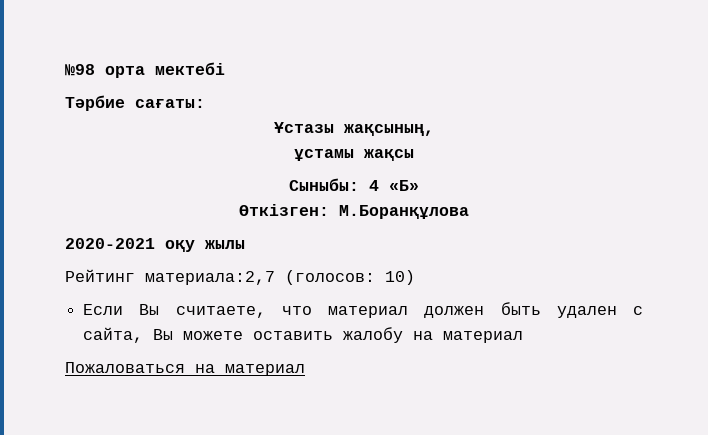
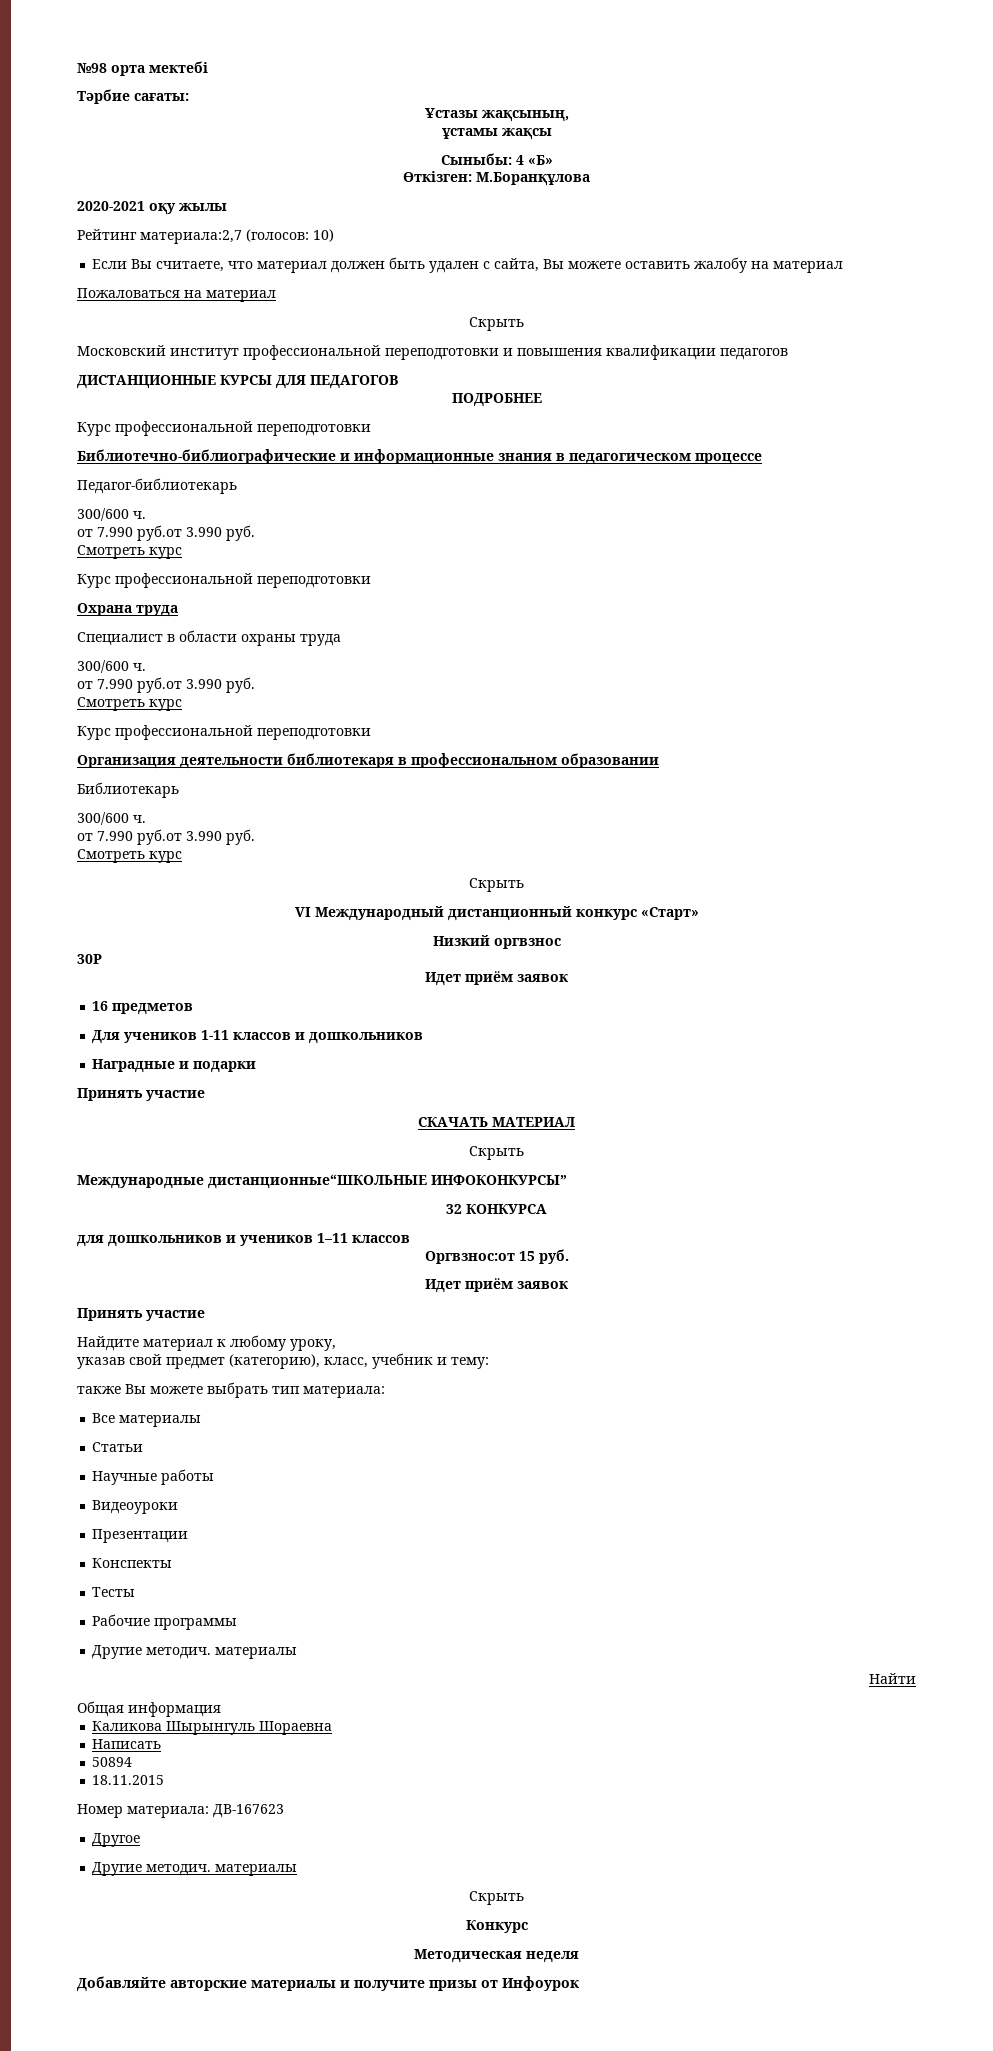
  Пожаловаться на материал
+ Скрыть
+ Московский институт профессиональной переподготовки и повышения квалификации педагогов
+ ДИСТАНЦИОННЫЕ КУРСЫ ДЛЯ ПЕДАГОГОВ
+ ПОДРОБНЕЕ
+ Курс профессиональной переподготовки
+ Библиотечно-библиографические и информационные знания в педагогическом процессе
+ Педагог-библиотекарь
+ 300/600 ч.
+ от 7.990 руб.от 3.990 руб.
+ Смотреть курс
+ Курс профессиональной переподготовки
+ Охрана труда
+ Специалист в области охраны труда
+ 300/600 ч.
+ от 7.990 руб.от 3.990 руб.
+ Смотреть курс
+ Курс профессиональной переподготовки
+ Организация деятельности библиотекаря в профессиональном образовании
+ Библиотекарь
+ 300/600 ч.
+ от 7.990 руб.от 3.990 руб.
+ Смотреть курс
+ Скрыть
+ VI Международный дистанционный конкурс «Старт»
+ Низкий оргвзнос
+ 30P
+ Идет приём заявок
+ 16 предметов
+ Для учеников 1-11 классов и дошкольников
+ Наградные и подарки
+ Принять участие
+ СКАЧАТЬ МАТЕРИАЛ
+ Скрыть
+ Международные дистанционные“ШКОЛЬНЫЕ ИНФОКОНКУРСЫ”
+ 32 КОНКУРСА
+ для дошкольников и учеников 1–11 классов
+ Оргвзнос:от 15 руб.
+ Идет приём заявок
+ Принять участие
+ Найдите материал к любому уроку,
+ указав свой предмет (категорию), класс, учебник и тему:
+ также Вы можете выбрать тип материала:
+ Все материалы
+ Статьи
+ Научные работы
+ Видеоуроки
+ Презентации
+ Конспекты
+ Тесты
+ Рабочие программы
+ Другие методич. материалы
+ Найти
+ Общая информация
+ Каликова Шырынгуль Шораевна
+ Написать
+ 50894
+ 18.11.2015
+ Номер материала: ДВ-167623
+ Другое
+ Другие методич. материалы
+ Скрыть
+ Конкурс
+ Методическая неделя
+ Добавляйте авторские материалы и получите призы от Инфоурок

